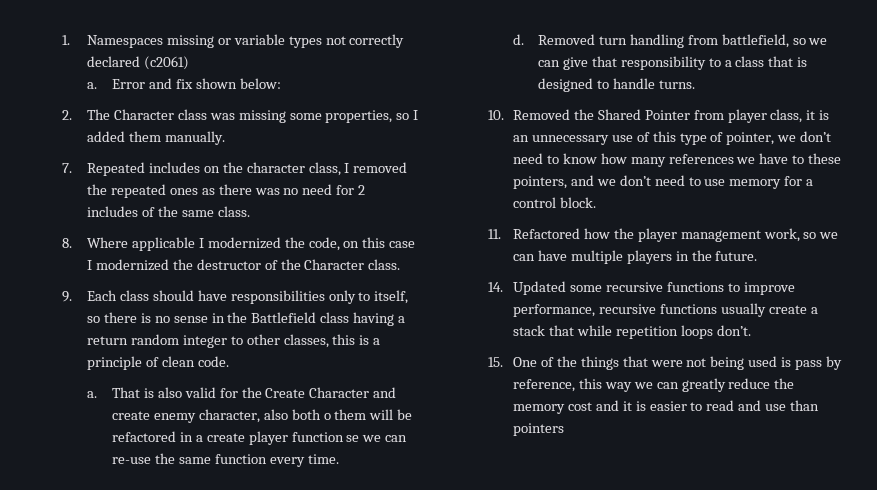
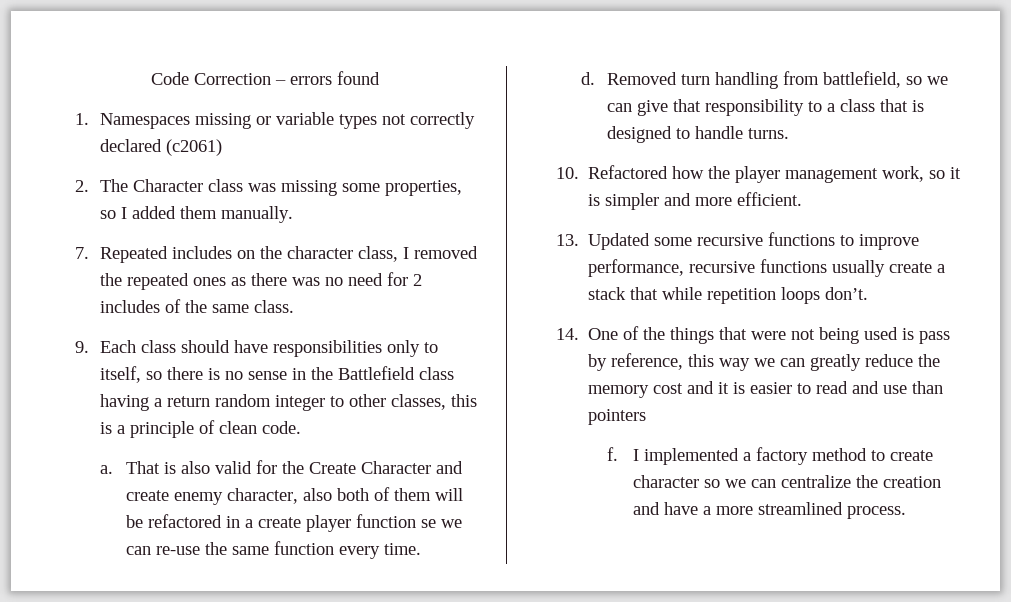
+ Code Correction – errors found
- a. Error and fix shown below:
- 8. Where applicable I modernized the code, on this case I modernized the destructor of the Character class.
- That is also valid for the Create Character and create enemy character, also both o them will be refactored in a create player function se we can re-use the same function every time.
+ That is also valid for the Create Character and create enemy character, also both of them will be refactored in a create player function se we can re-use the same function every time.
- 10. Removed the Shared Pointer from player class, it is an unnecessary use of this type of pointer, we don’t need to know how many references we have to these pointers, and we don’t need to use memory for a control block.
- 11. Refactored how the player management work, so we can have multiple players in the future.
- 14. Updated some recursive functions to improve performance, recursive functions usually create a stack that while repetition loops don’t.
+ 10. Refactored how the player management work, so it is simpler and more efficient.
+ 13. Updated some recursive functions to improve performance, recursive functions usually create a stack that while repetition loops don’t.
- 15. One of the things that were not being used is pass by reference, this way we can greatly reduce the memory cost and it is easier to read and use than pointers
+ 14. One of the things that were not being used is pass by reference, this way we can greatly reduce the memory cost and it is easier to read and use than pointers
+ f. I implemented a factory method to create character so we can centralize the creation and have a more streamlined process.

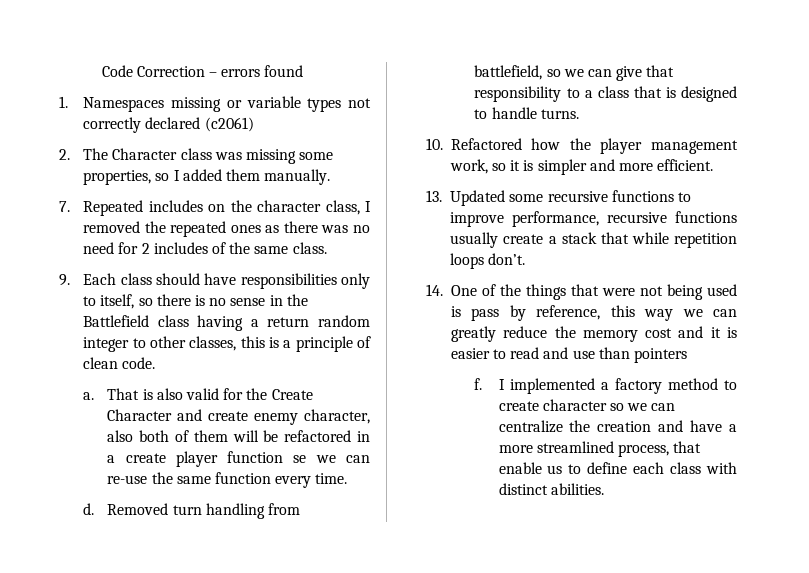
- I implemented a factory method to create character so we can centralize the creation and have a more streamlined process.
+ I implemented a factory method to create character so we can centralize the creation and have a more streamlined process, that enable us to define each class with distinct abilities.

